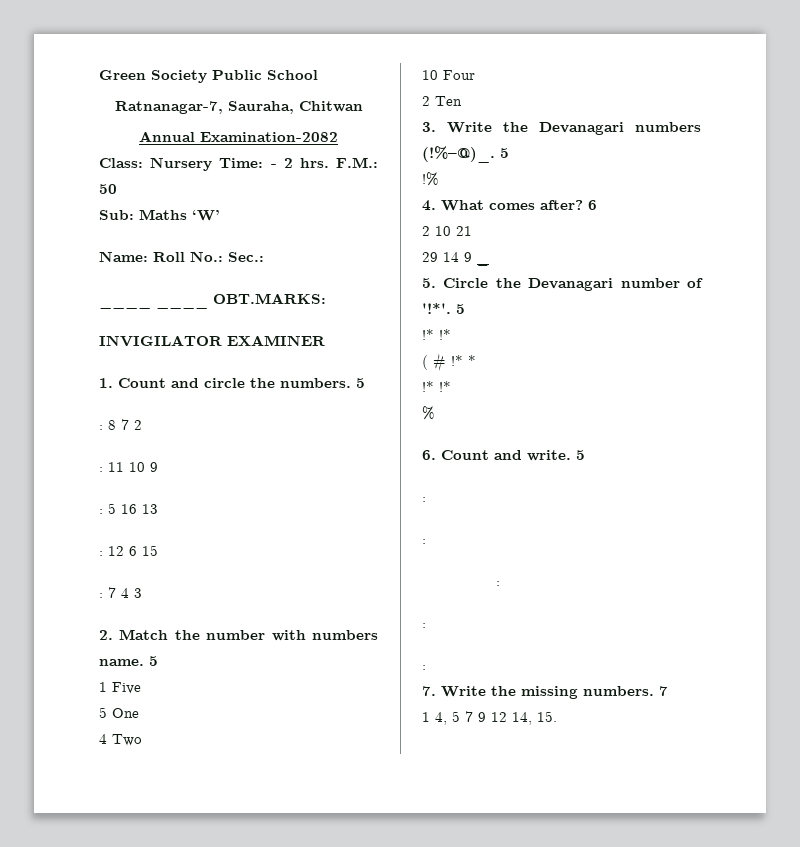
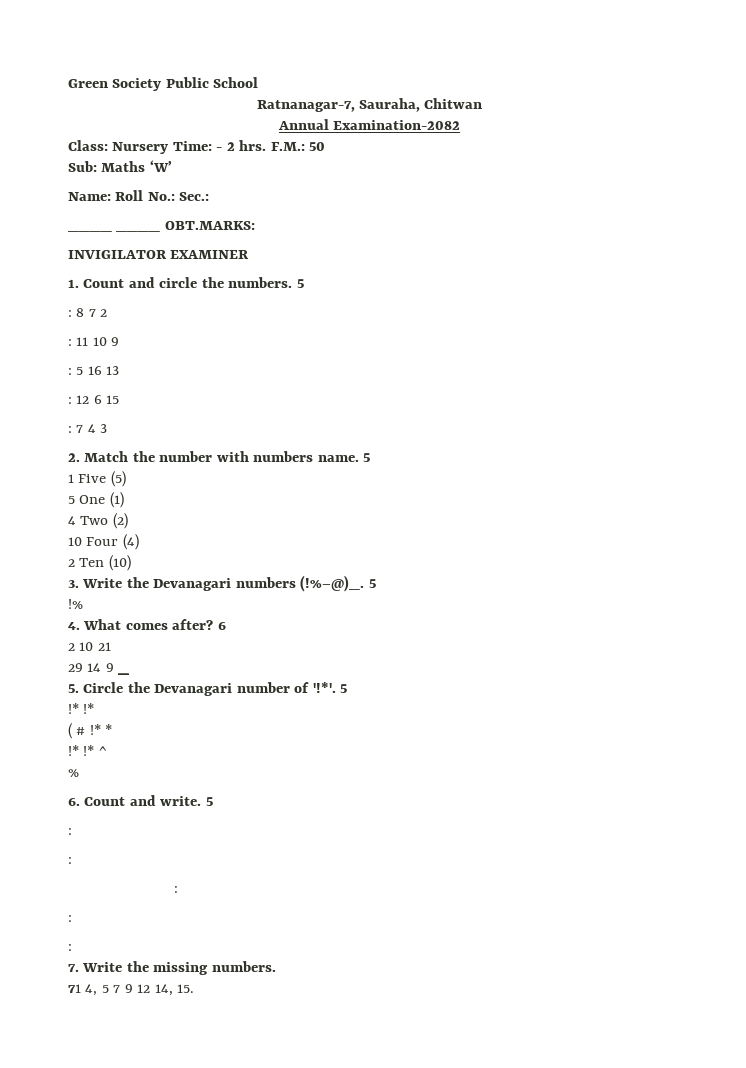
- 1 Five
+ 1 Five (5)
- 5 One
+ 5 One (1)
- 4 Two
+ 4 Two (2)
- 10 Four
+ 10 Four (4)
- 2 Ten
+ 2 Ten (10)
  ( # !* *
- !* !*
+ !* !* ^
- 7. Write the missing numbers. 7
- 1 4, 5 7 9 12 14, 15.
+ 7. Write the missing numbers.
+ 71 4, 5 7 9 12 14, 15.

